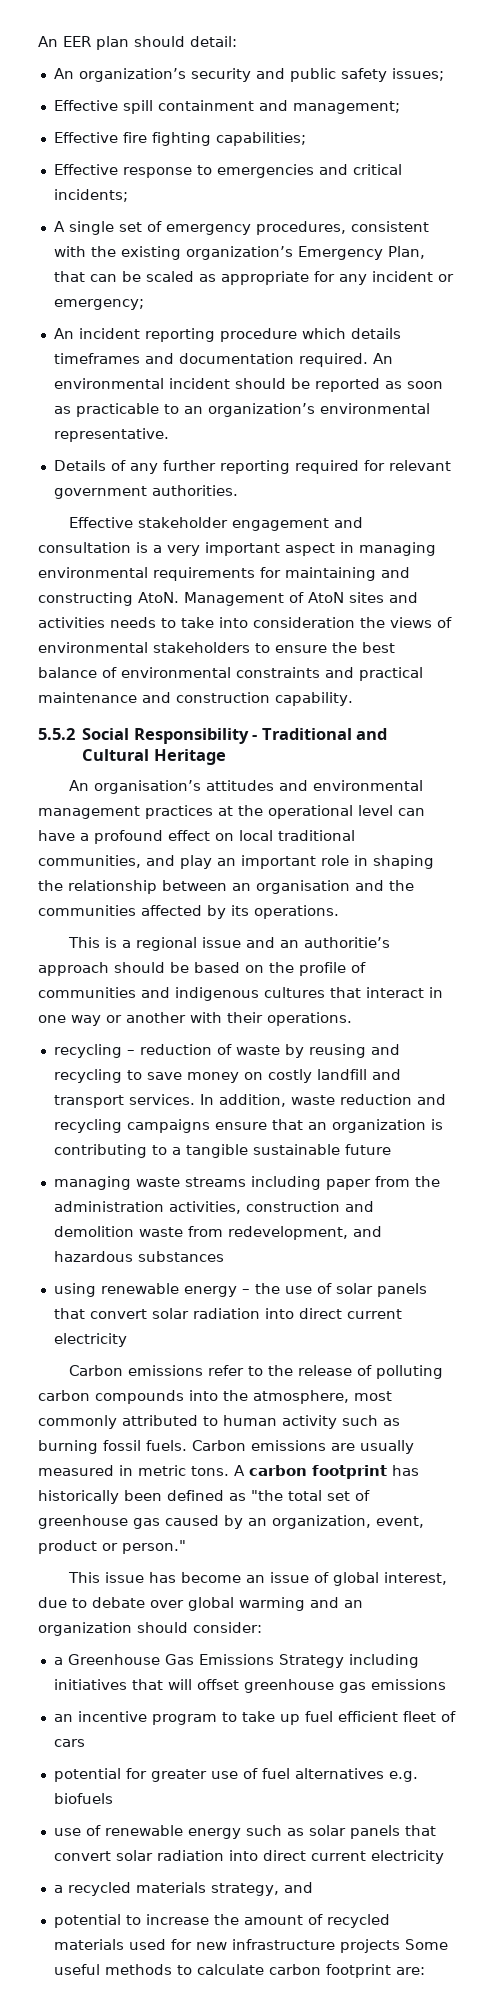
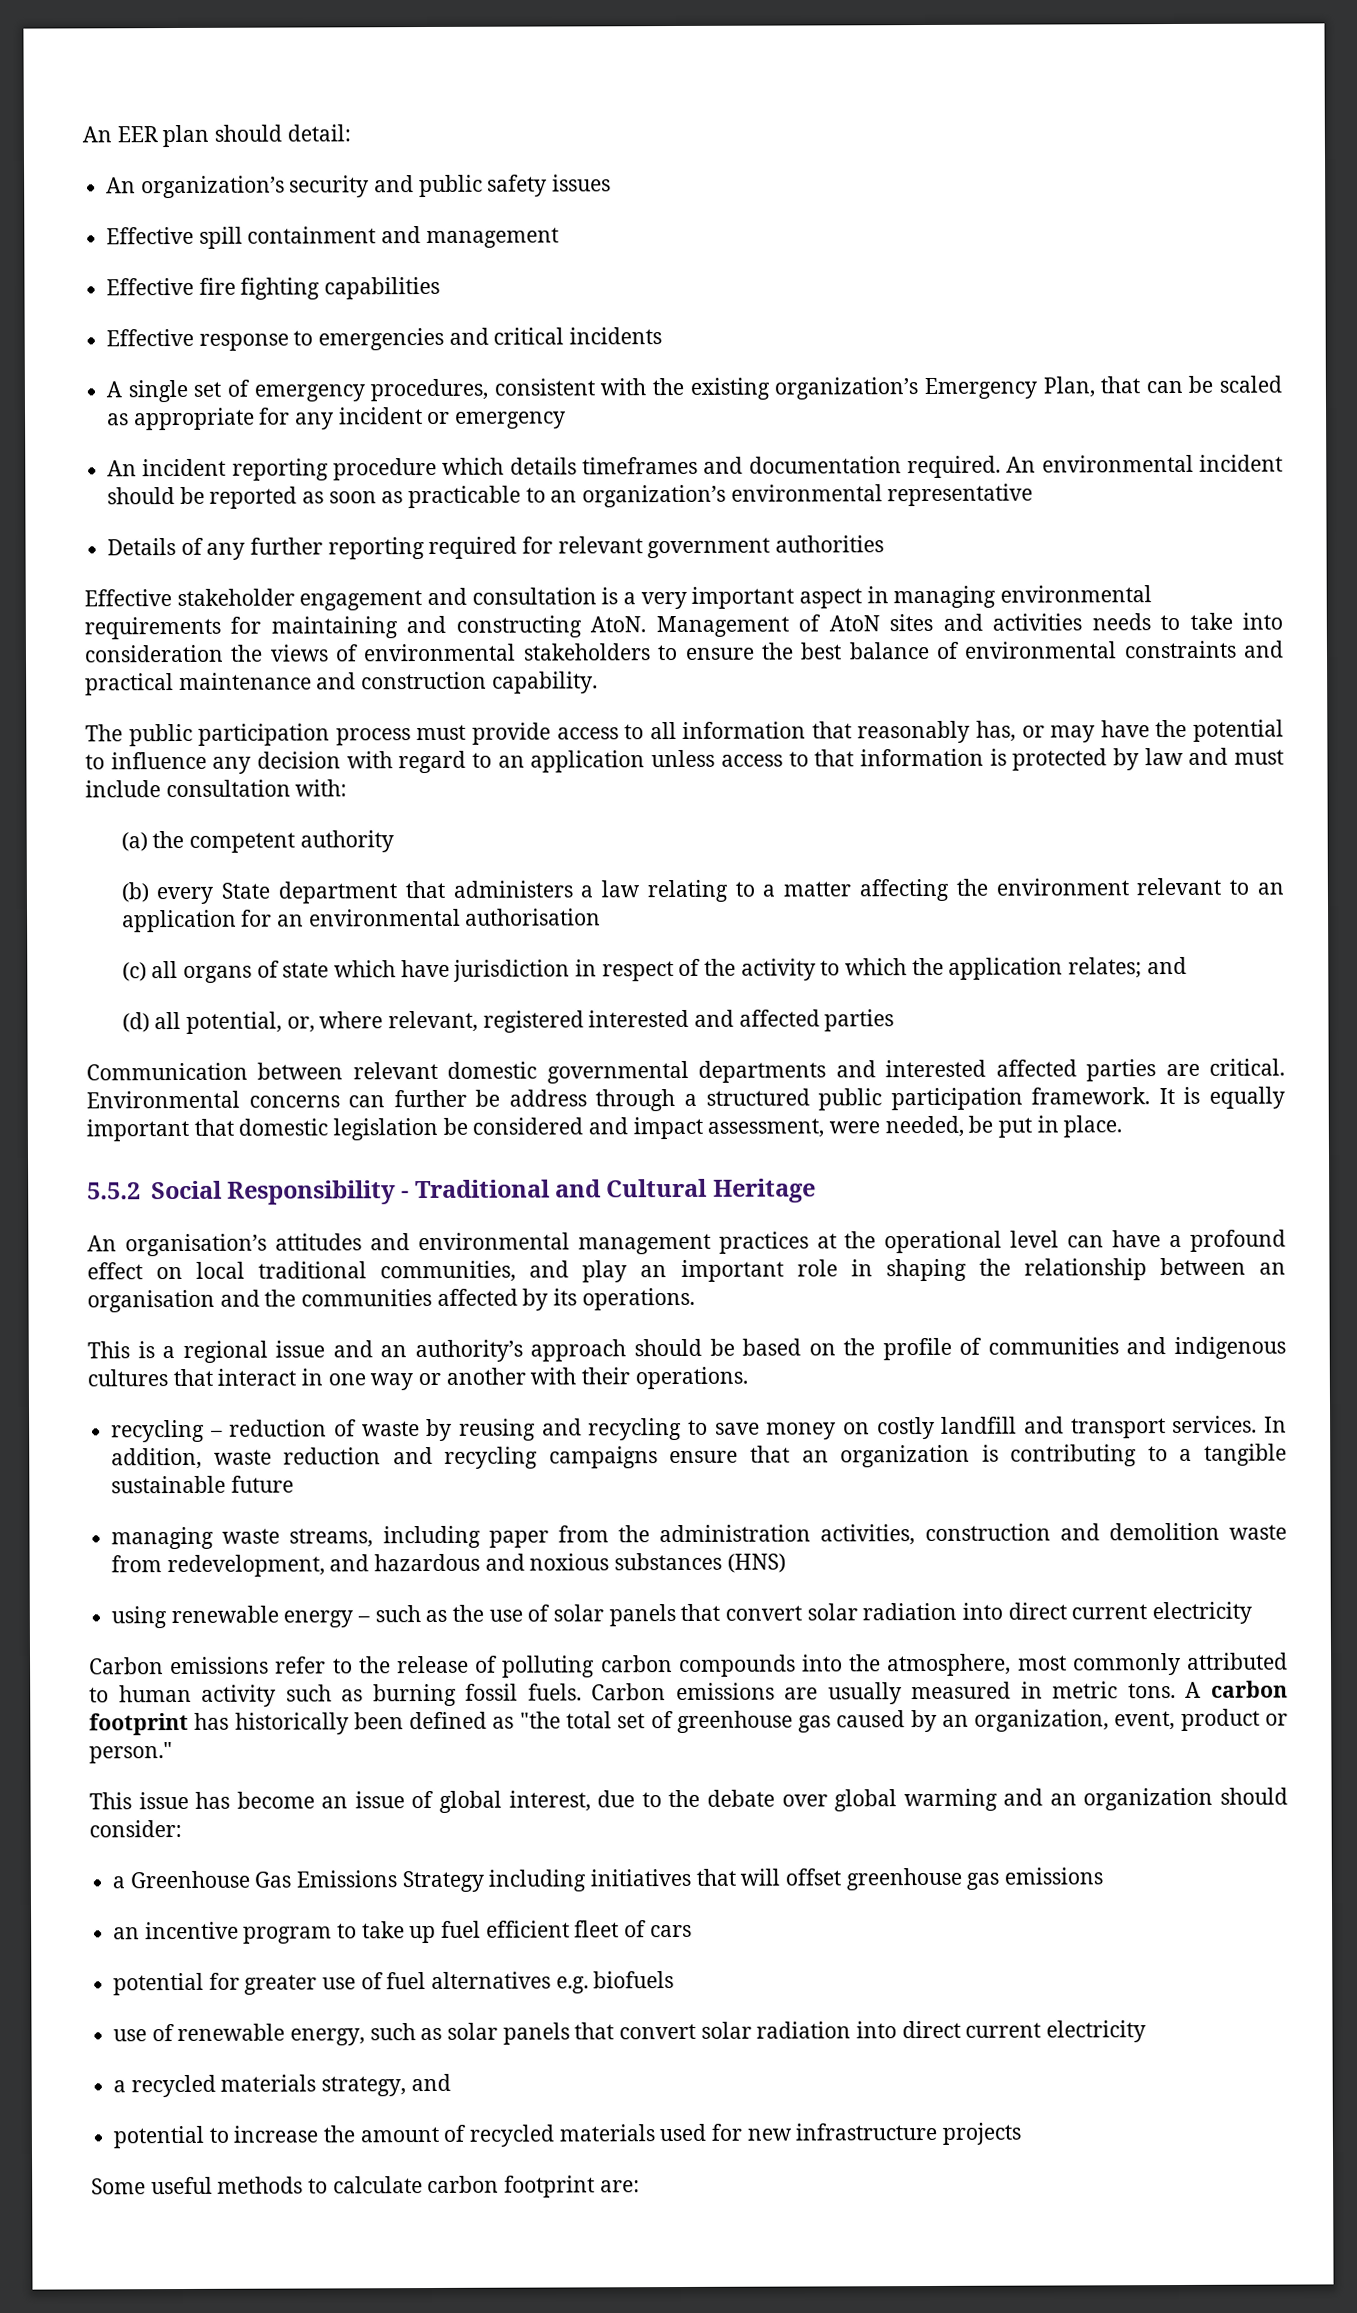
- An organization’s security and public safety issues;
+ An organization’s security and public safety issues
- Effective spill containment and management;
+ Effective spill containment and management
- Effective fire fighting capabilities;
+ Effective fire fighting capabilities
- Effective response to emergencies and critical incidents;
+ Effective response to emergencies and critical incidents
- A single set of emergency procedures, consistent with the existing organization’s Emergency Plan, that can be scaled as appropriate for any incident or emergency;
+ A single set of emergency procedures, consistent with the existing organization’s Emergency Plan, that can be scaled as appropriate for any incident or emergency
- An environmental incident should be reported as soon as practicable to an organization’s environmental representative.
+ An environmental incident should be reported as soon as practicable to an organization’s environmental representative
- Details of any further reporting required for relevant government authorities.
+ Details of any further reporting required for relevant government authorities
+ The public participation process must provide access to all information that reasonably has, or may have the potential to influence any decision with regard to an application unless access to that information is protected by law and must include consultation with:
+ (a) the competent authority
+ (b) every State department that administers a law relating to a matter affecting the environment relevant to an application for an environmental authorisation
+ (c) all organs of state which have jurisdiction in respect of the activity to which the application relates; and
+ (d) all potential, or, where relevant, registered interested and affected parties
+ Communication between relevant domestic governmental departments and interested affected parties are critical. Environmental concerns can further be address through a structured public participation framework. It is equally important that domestic legislation be considered and impact assessment, were needed, be put in place.
- This is a regional issue and an authoritie’s approach should be based on the profile of communities and indigenous cultures that interact in one way or another with their operations.
+ This is a regional issue and an authority’s approach should be based on the profile of communities and indigenous cultures that interact in one way or another with their operations.
- managing waste streams including paper from the administration activities, construction and demolition waste from redevelopment, and hazardous substances
+ managing waste streams, including paper from the administration activities, construction and demolition waste from redevelopment, and hazardous and noxious substances (HNS)
- using renewable energy – the use of solar panels that convert solar radiation into direct current electricity
+ using renewable energy – such as the use of solar panels that convert solar radiation into direct current electricity
- This issue has become an issue of global interest, due to debate over global warming and an organization should consider:
+ This issue has become an issue of global interest, due to the debate over global warming and an organization should consider:
- use of renewable energy such as solar panels that convert solar radiation into direct current electricity
+ use of renewable energy, such as solar panels that convert solar radiation into direct current electricity
- potential to increase the amount of recycled materials used for new infrastructure projects Some useful methods to calculate carbon footprint are:
+ potential to increase the amount of recycled materials used for new infrastructure projects
+ Some useful methods to calculate carbon footprint are:

